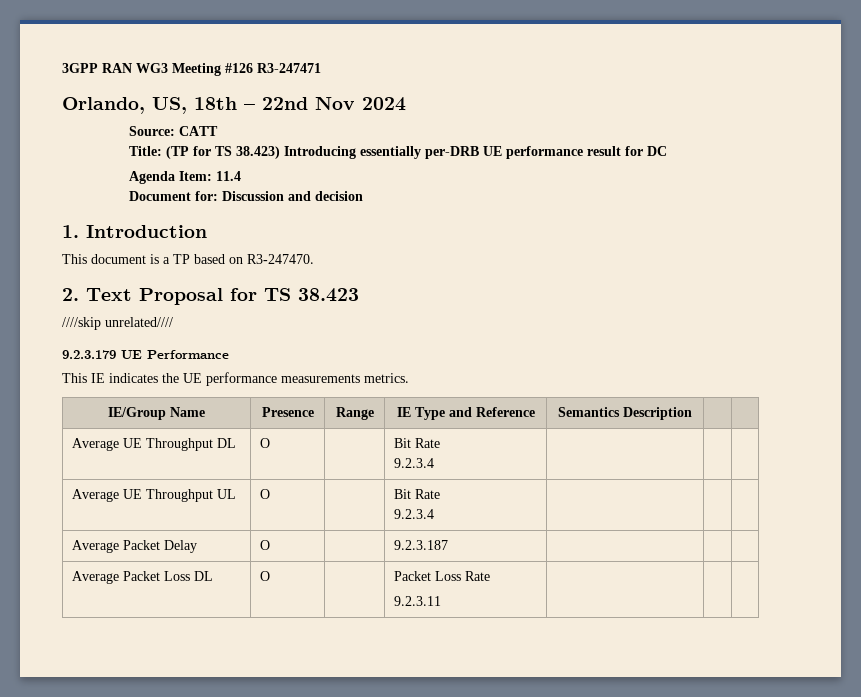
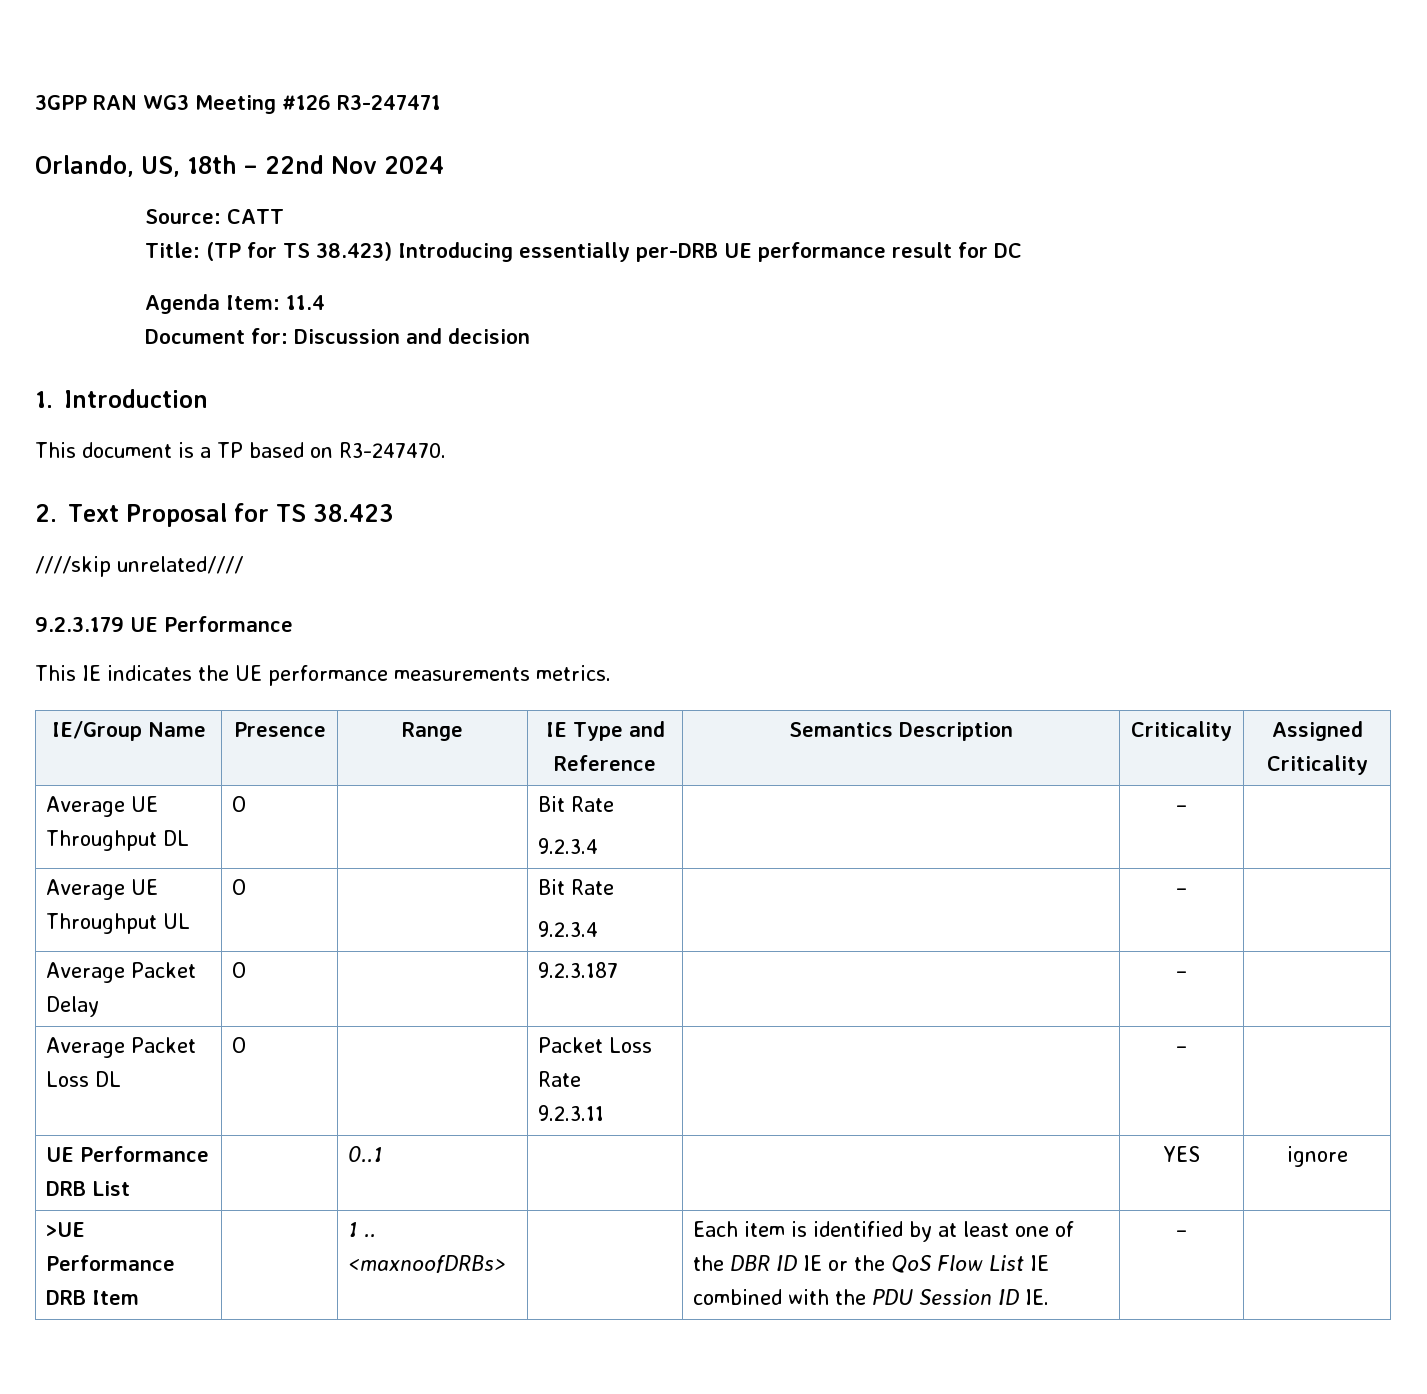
- IE/Group Name | Presence | Range | IE Type and Reference | Semantics Description | |
+ IE/Group Name | Presence | Range | IE Type and Reference | Semantics Description | Criticality | Assigned Criticality
  Average UE Throughput DL | O | | Bit Rate
- 9.2.3.4 | | |
+ 9.2.3.4 | | – |
  Average UE Throughput UL | O | | Bit Rate
- 9.2.3.4 | | |
+ 9.2.3.4 | | – |
- Average Packet Delay | O | | 9.2.3.187 | | |
+ Average Packet Delay | O | | 9.2.3.187 | | – |
  Average Packet Loss DL | O | | Packet Loss Rate
- 9.2.3.11 | | |
+ 9.2.3.11 | | – |
+ UE Performance DRB List | | 0..1 | | | YES | ignore
+ >UE Performance DRB Item | | 1 .. <maxnoofDRBs> | | Each item is identified by at least one of the DBR ID IE or the QoS Flow List IE combined with the PDU Session ID IE. | – |

